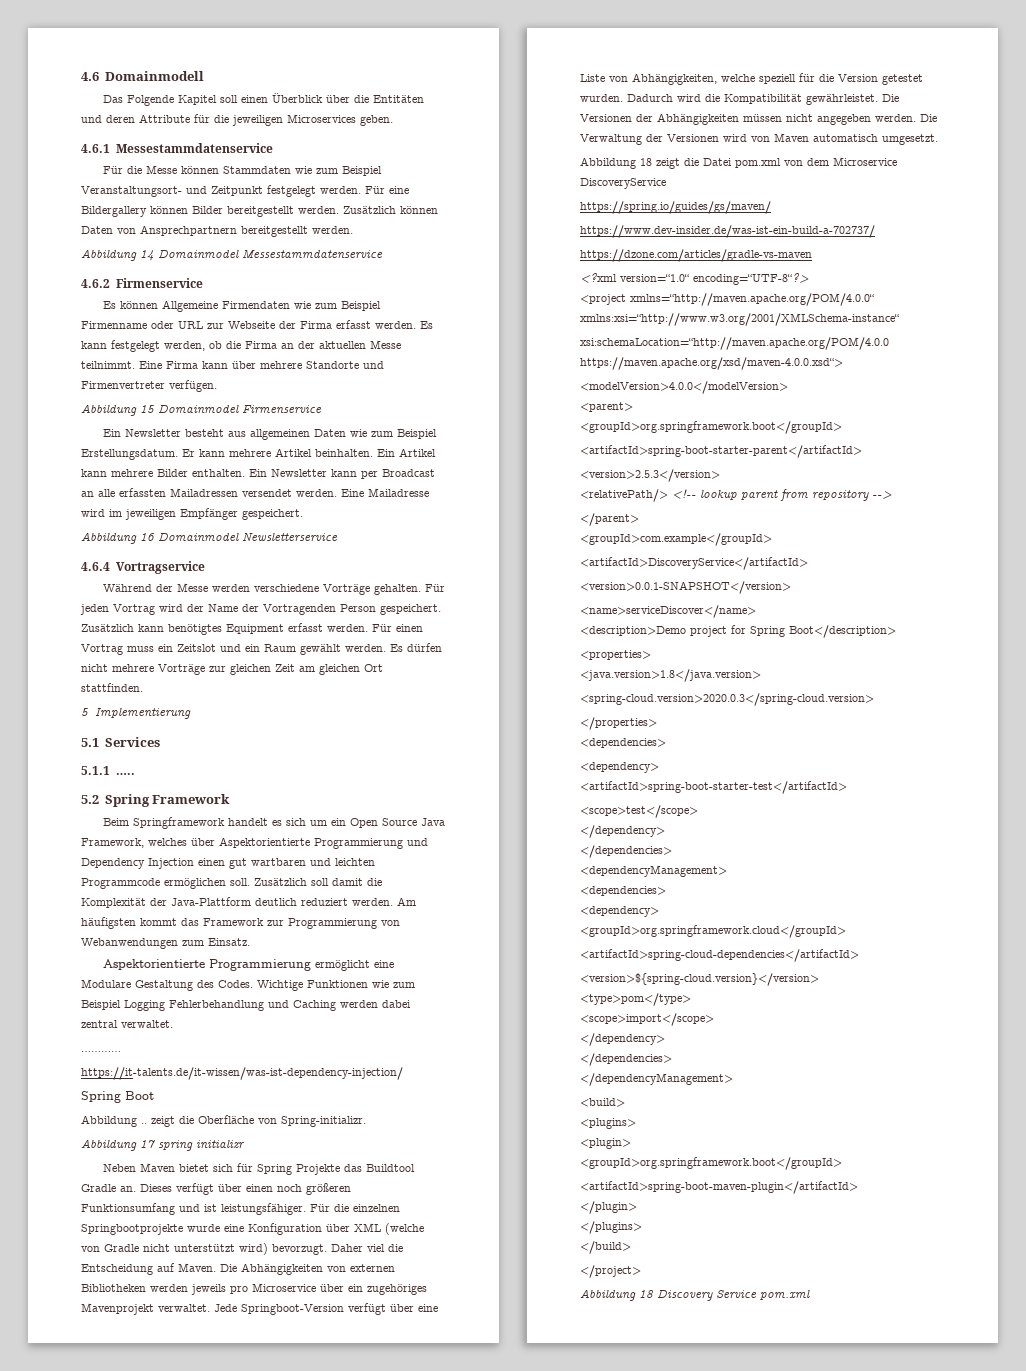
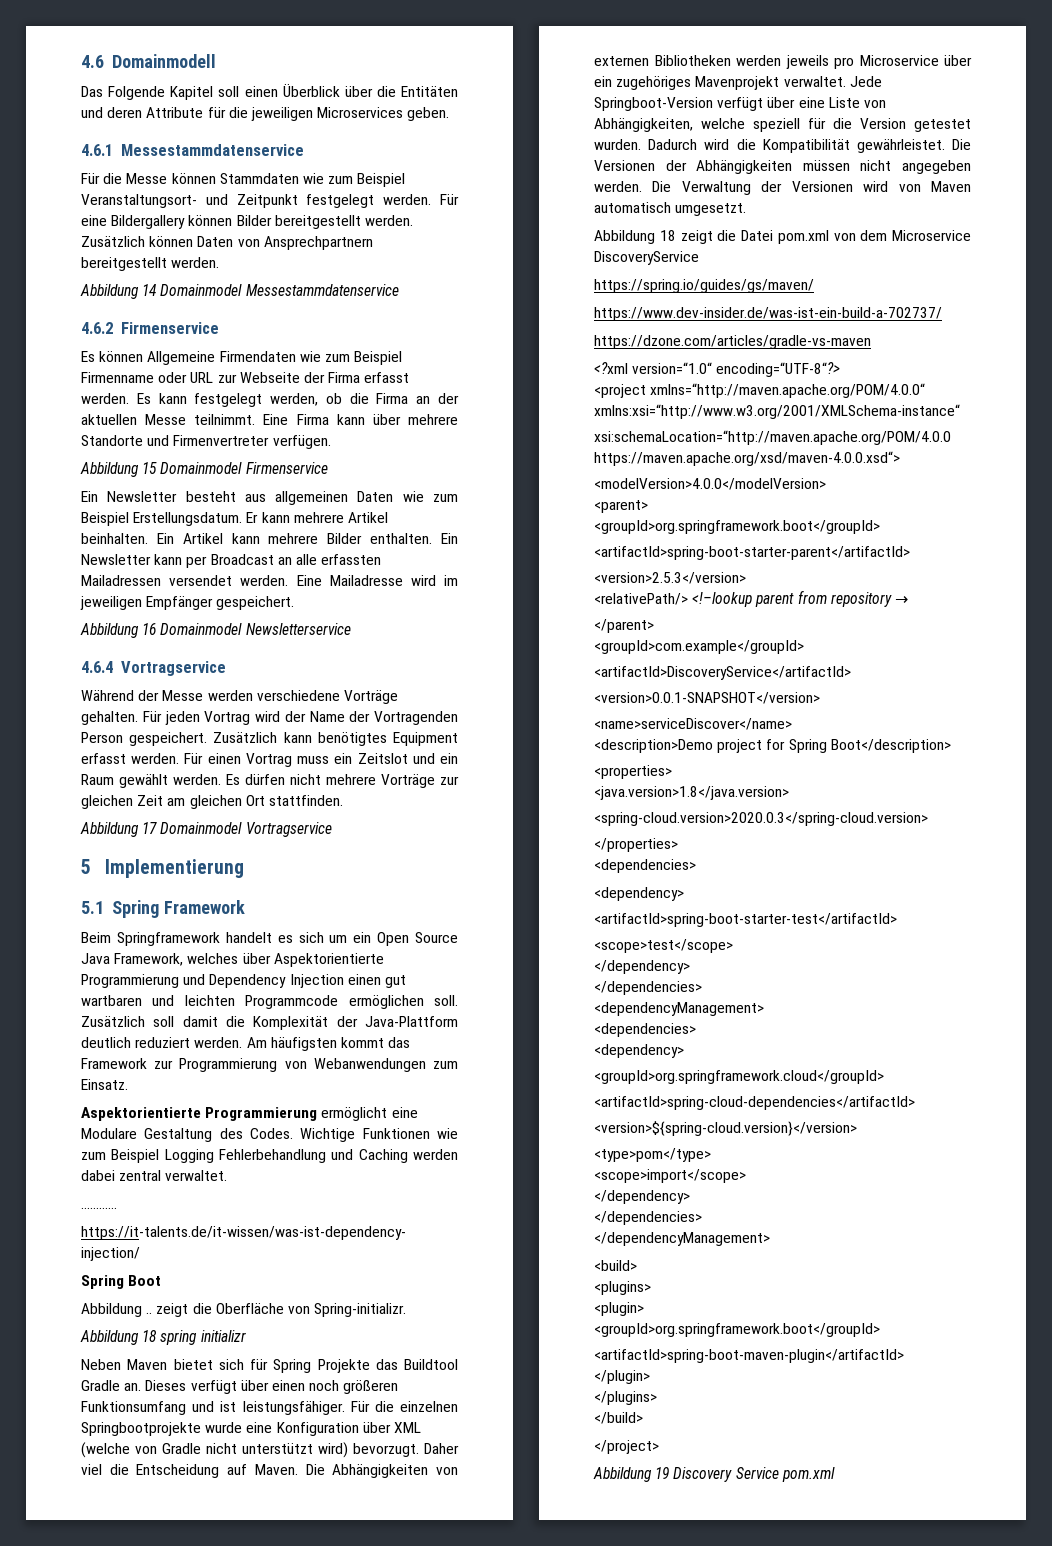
+ Abbildung 17 Domainmodel Vortragservice
  5 Implementierung
- 5.1 Services
- 5.1.1 …..
- 5.2 Spring Framework
+ 5.1 Spring Framework
- Abbildung 17 spring initializr
+ Abbildung 18 spring initializr
- <relativePath/> <!-- lookup parent from repository -->
+ <relativePath/> <!–lookup parent from repository →
- Abbildung 18 Discovery Service pom.xml
+ Abbildung 19 Discovery Service pom.xml

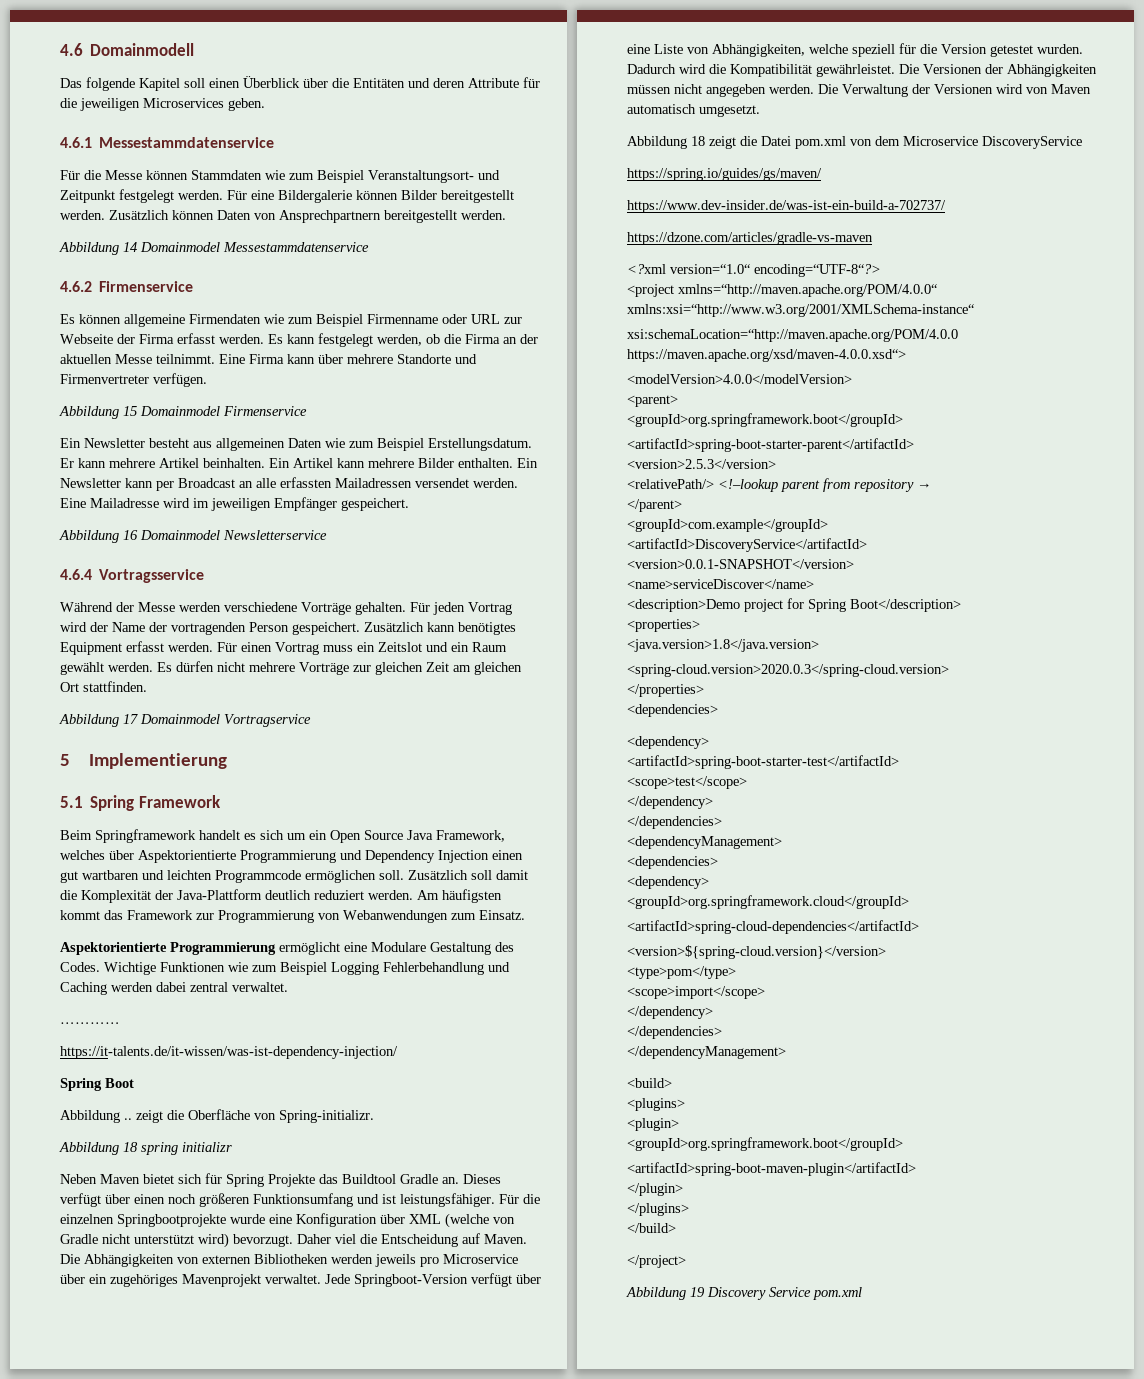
- Das Folgende Kapitel soll einen Überblick über die Entitäten und deren Attribute für die jeweiligen Microservices geben.
+ Das folgende Kapitel soll einen Überblick über die Entitäten und deren Attribute für die jeweiligen Microservices geben.
- Für eine Bildergallery können Bilder bereitgestellt werden.
+ Für eine Bildergalerie können Bilder bereitgestellt werden.
- Es können Allgemeine Firmendaten wie zum Beispiel Firmenname oder URL zur Webseite der Firma erfasst werden.
+ Es können allgemeine Firmendaten wie zum Beispiel Firmenname oder URL zur Webseite der Firma erfasst werden.
- 4.6.4 Vortragservice
+ 4.6.4 Vortragsservice
- Für jeden Vortrag wird der Name der Vortragenden Person gespeichert.
+ Für jeden Vortrag wird der Name der vortragenden Person gespeichert.

